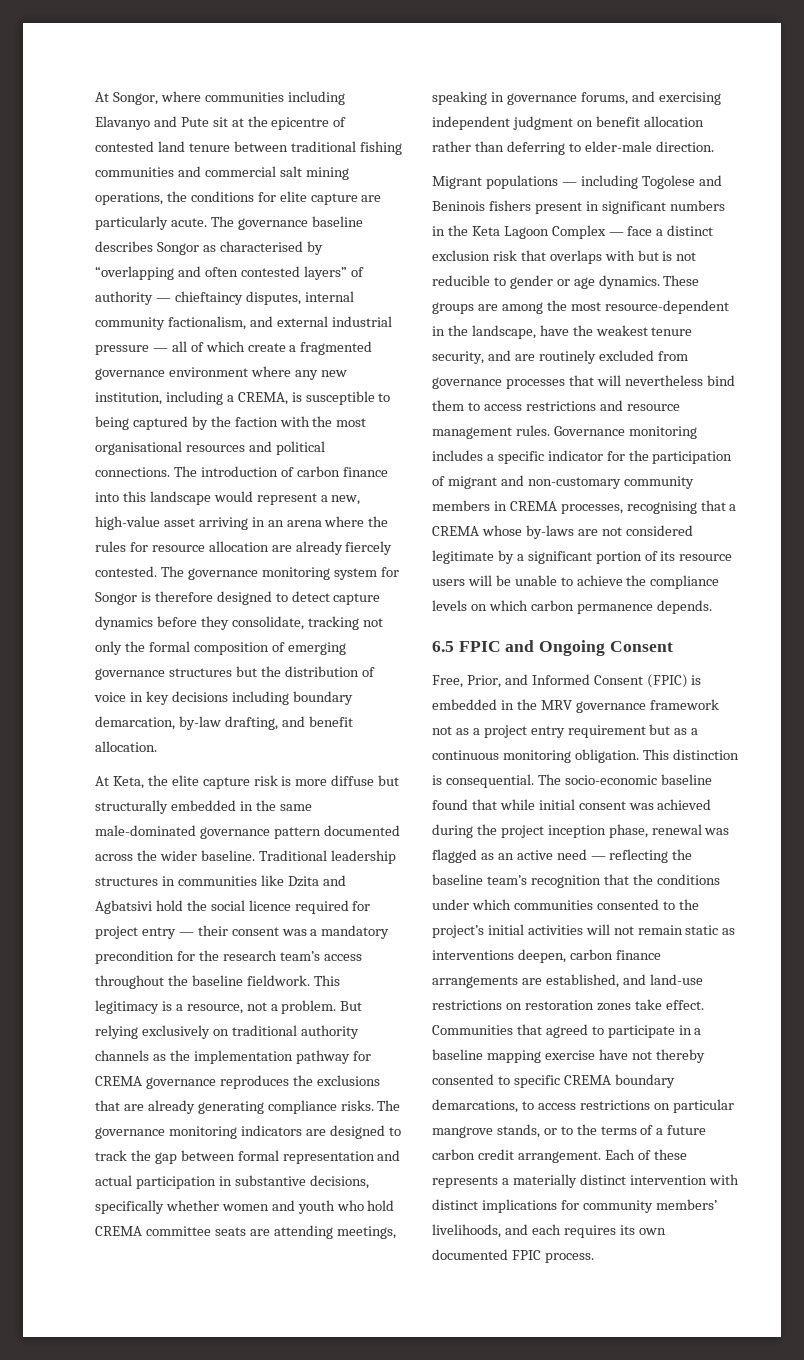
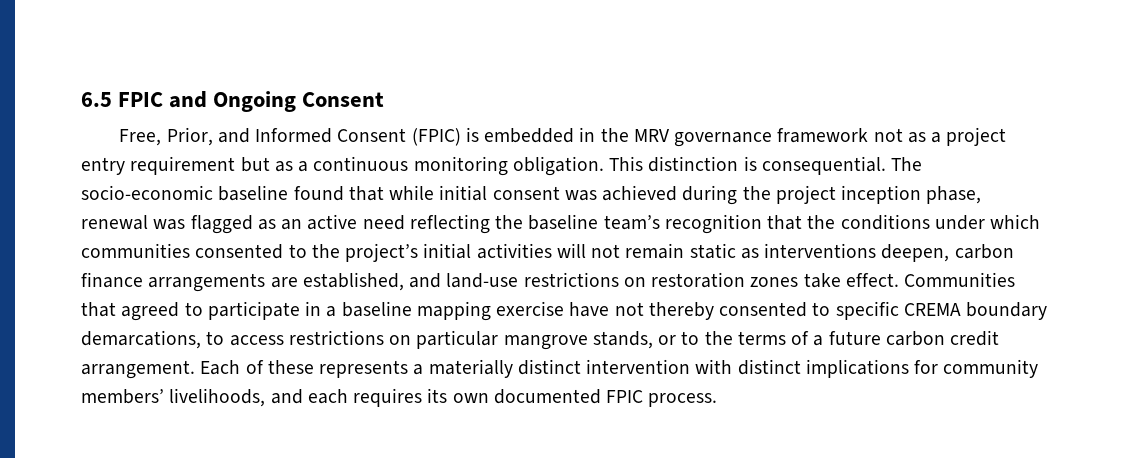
- At Songor, where communities including Elavanyo and Pute sit at the epicentre of contested land tenure between traditional fishing communities and commercial salt mining operations, the conditions for elite capture are particularly acute. The governance baseline describes Songor as characterised by “overlapping and often contested layers” of authority — chieftaincy disputes, internal community factionalism, and external industrial pressure — all of which create a fragmented governance environment where any new institution, including a CREMA, is susceptible to being captured by the faction with the most organisational resources and political connections. The introduction of carbon finance into this landscape would represent a new, high-value asset arriving in an arena where the rules for resource allocation are already fiercely contested. The governance monitoring system for Songor is therefore designed to detect capture dynamics before they consolidate, tracking not only the formal composition of emerging governance structures but the distribution of voice in key decisions including boundary demarcation, by-law drafting, and benefit allocation.
- At Keta, the elite capture risk is more diffuse but structurally embedded in the same male-dominated governance pattern documented across the wider baseline. Traditional leadership structures in communities like Dzita and Agbatsivi hold the social licence required for project entry — their consent was a mandatory precondition for the research team’s access throughout the baseline fieldwork. This legitimacy is a resource, not a problem. But relying exclusively on traditional authority channels as the implementation pathway for CREMA governance reproduces the exclusions that are already generating compliance risks. The governance monitoring indicators are designed to track the gap between formal representation and actual participation in substantive decisions, specifically whether women and youth who hold CREMA committee seats are attending meetings, speaking in governance forums, and exercising independent judgment on benefit allocation rather than deferring to elder-male direction.
- Migrant populations — including Togolese and Beninois fishers present in significant numbers in the Keta Lagoon Complex — face a distinct exclusion risk that overlaps with but is not reducible to gender or age dynamics. These groups are among the most resource-dependent in the landscape, have the weakest tenure security, and are routinely excluded from governance processes that will nevertheless bind them to access restrictions and resource management rules. Governance monitoring includes a specific indicator for the participation of migrant and non-customary community members in CREMA processes, recognising that a CREMA whose by-laws are not considered legitimate by a significant portion of its resource users will be unable to achieve the compliance levels on which carbon permanence depends.
- The socio-economic baseline found that while initial consent was achieved during the project inception phase, renewal was flagged as an active need — reflecting the baseline team’s recognition that the conditions under which communities consented to the project’s initial activities will not remain static as interventions deepen, carbon finance arrangements are established, and land-use restrictions on restoration zones take effect.
+ The socio-economic baseline found that while initial consent was achieved during the project inception phase, renewal was flagged as an active need reflecting the baseline team’s recognition that the conditions under which communities consented to the project’s initial activities will not remain static as interventions deepen, carbon finance arrangements are established, and land-use restrictions on restoration zones take effect.

